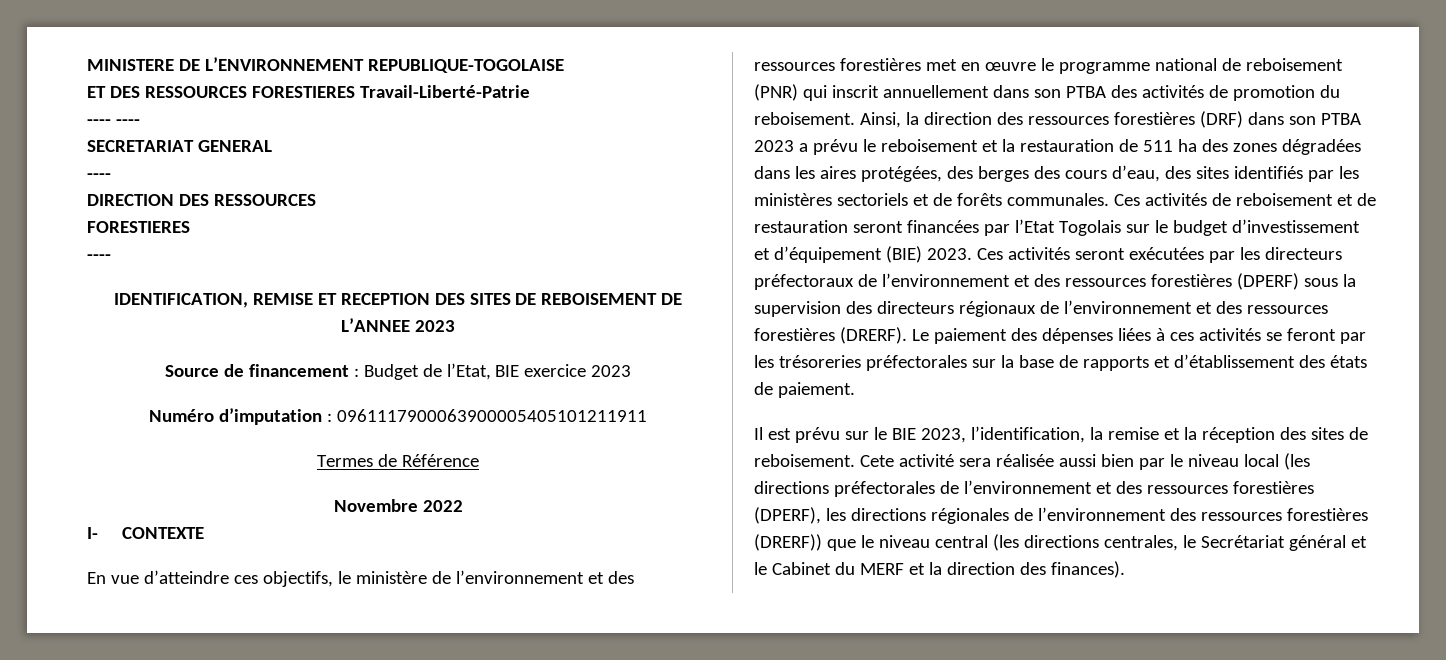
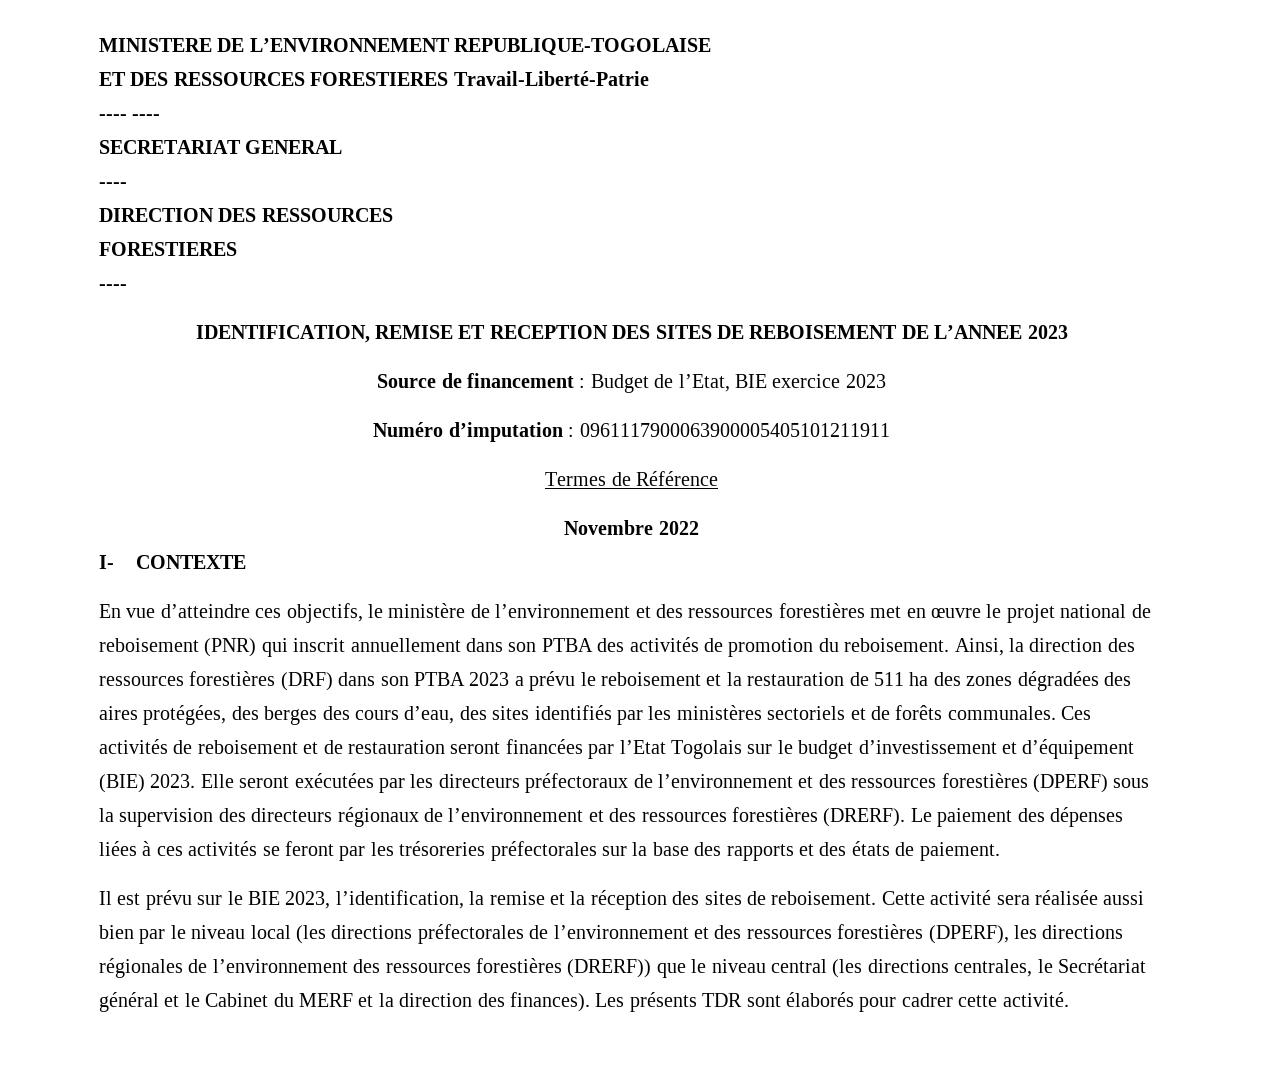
- En vue d’atteindre ces objectifs, le ministère de l’environnement et des ressources forestières met en œuvre le programme national de reboisement (PNR) qui inscrit annuellement dans son PTBA des activités de promotion du reboisement.
+ En vue d’atteindre ces objectifs, le ministère de l’environnement et des ressources forestières met en œuvre le projet national de reboisement (PNR) qui inscrit annuellement dans son PTBA des activités de promotion du reboisement.
- Ainsi, la direction des ressources forestières (DRF) dans son PTBA 2023 a prévu le reboisement et la restauration de 511 ha des zones dégradées dans les aires protégées, des berges des cours d’eau, des sites identifiés par les ministères sectoriels et de forêts communales.
+ Ainsi, la direction des ressources forestières (DRF) dans son PTBA 2023 a prévu le reboisement et la restauration de 511 ha des zones dégradées des aires protégées, des berges des cours d’eau, des sites identifiés par les ministères sectoriels et de forêts communales.
- Ces activités seront exécutées par les directeurs préfectoraux de l’environnement et des ressources forestières (DPERF) sous la supervision des directeurs régionaux de l’environnement et des ressources forestières (DRERF).
+ Elle seront exécutées par les directeurs préfectoraux de l’environnement et des ressources forestières (DPERF) sous la supervision des directeurs régionaux de l’environnement et des ressources forestières (DRERF).
- Le paiement des dépenses liées à ces activités se feront par les trésoreries préfectorales sur la base de rapports et d’établissement des états de paiement.
+ Le paiement des dépenses liées à ces activités se feront par les trésoreries préfectorales sur la base des rapports et des états de paiement.
- Cete activité sera réalisée aussi bien par le niveau local (les directions préfectorales de l’environnement et des ressources forestières (DPERF), les directions régionales de l’environnement des ressources forestières (DRERF)) que le niveau central (les directions centrales, le Secrétariat général et le Cabinet du MERF et la direction des finances).
+ Cette activité sera réalisée aussi bien par le niveau local (les directions préfectorales de l’environnement et des ressources forestières (DPERF), les directions régionales de l’environnement des ressources forestières (DRERF)) que le niveau central (les directions centrales, le Secrétariat général et le Cabinet du MERF et la direction des finances).
+ Les présents TDR sont élaborés pour cadrer cette activité.

